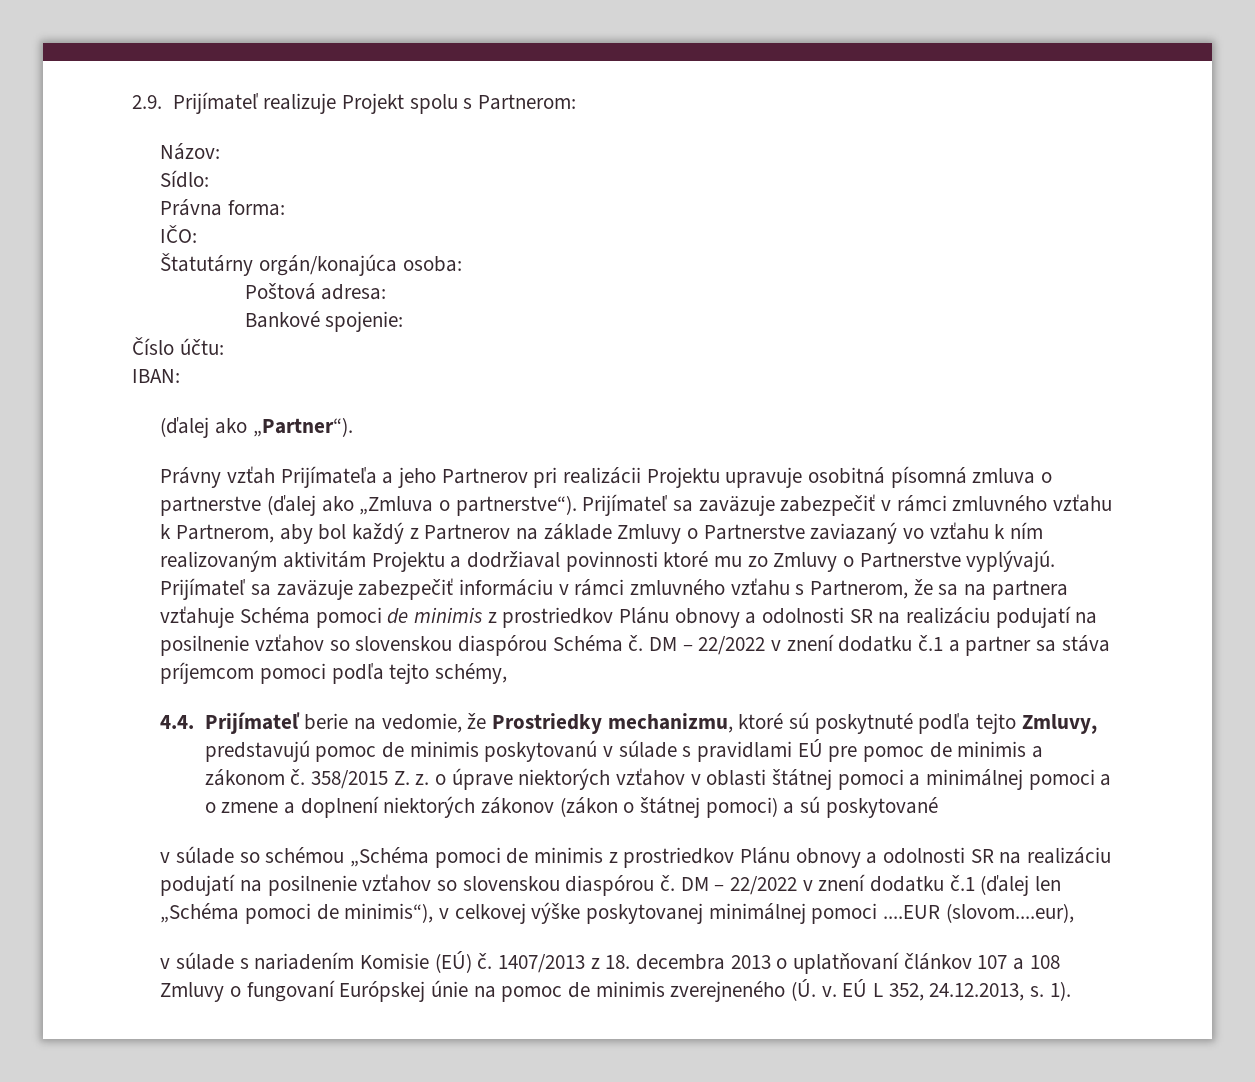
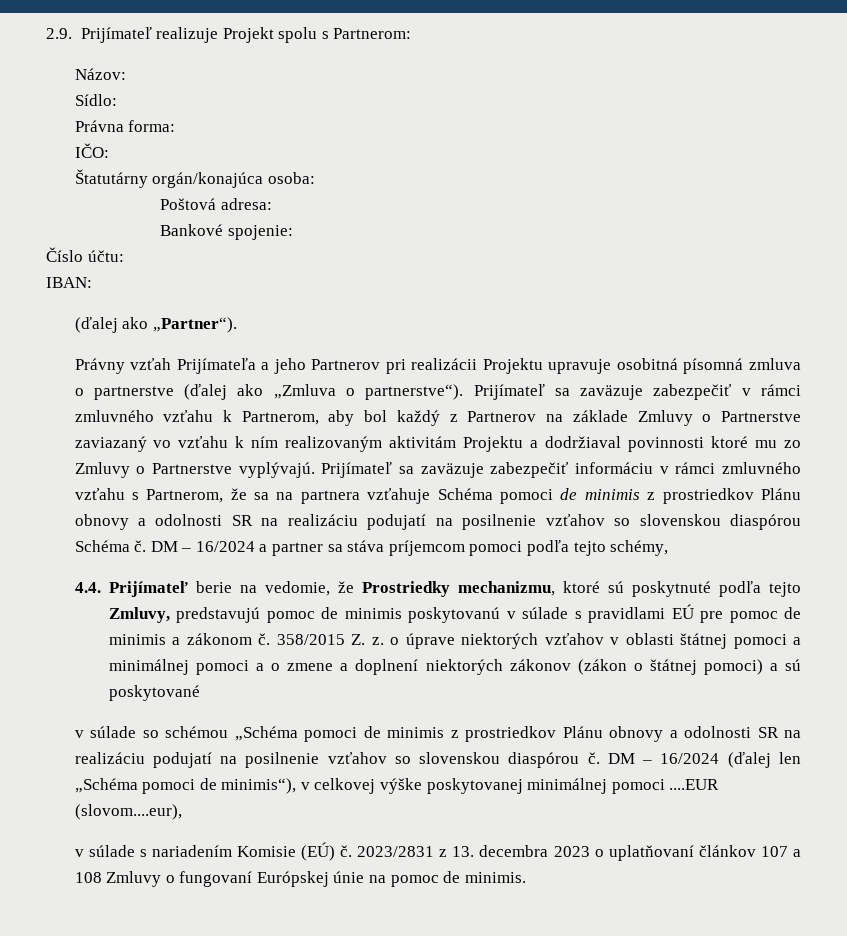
- DM – 22/2022 v znení dodatku č.1 a partner sa stáva príjemcom pomoci podľa tejto schémy,
+ DM – 16/2024 a partner sa stáva príjemcom pomoci podľa tejto schémy,
- DM – 22/2022 v znení dodatku č.1 (ďalej len „Schéma pomoci de minimis“), v celkovej výške poskytovanej minimálnej pomoci ....EUR (slovom....eur),
+ DM – 16/2024 (ďalej len „Schéma pomoci de minimis“), v celkovej výške poskytovanej minimálnej pomoci ....EUR (slovom....eur),
- 1407/2013 z 18. decembra 2013 o uplatňovaní článkov 107 a 108 Zmluvy o fungovaní Európskej únie na pomoc de minimis zverejneného (Ú. v. EÚ L 352, 24.12.2013, s. 1).
+ 2023/2831 z 13. decembra 2023 o uplatňovaní článkov 107 a 108 Zmluvy o fungovaní Európskej únie na pomoc de minimis.

